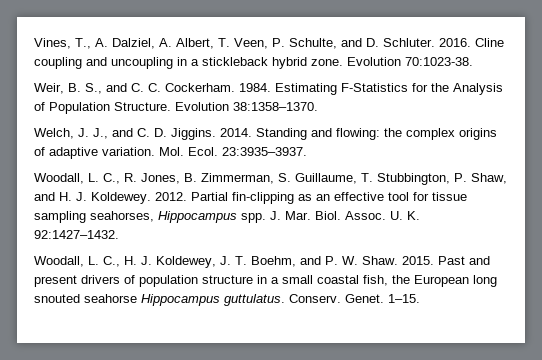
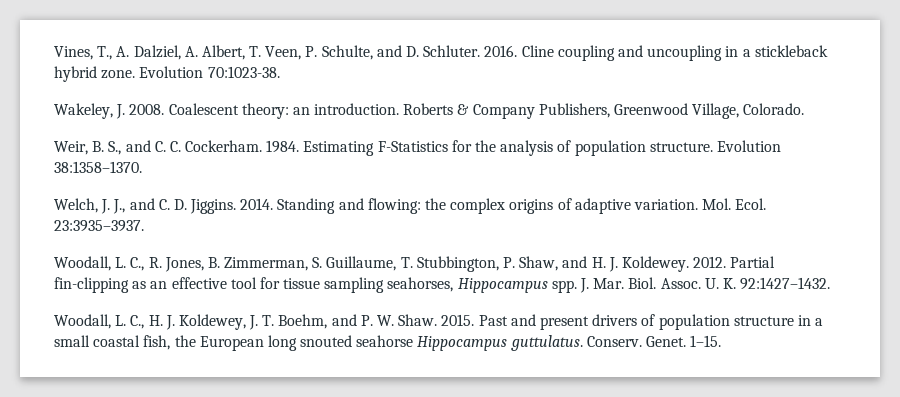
+ Wakeley, J. 2008. Coalescent theory: an introduction. Roberts & Company Publishers, Greenwood Village, Colorado.
- Estimating F-Statistics for the Analysis of Population Structure.
+ Estimating F-Statistics for the analysis of population structure.

